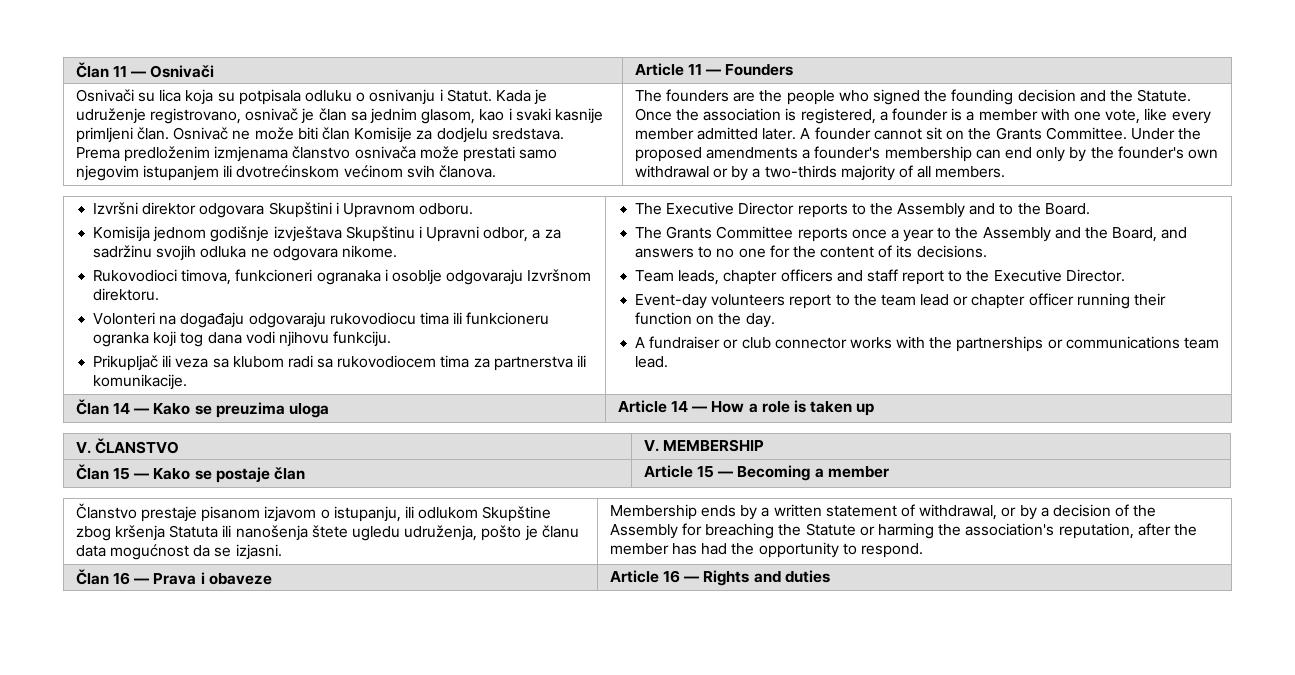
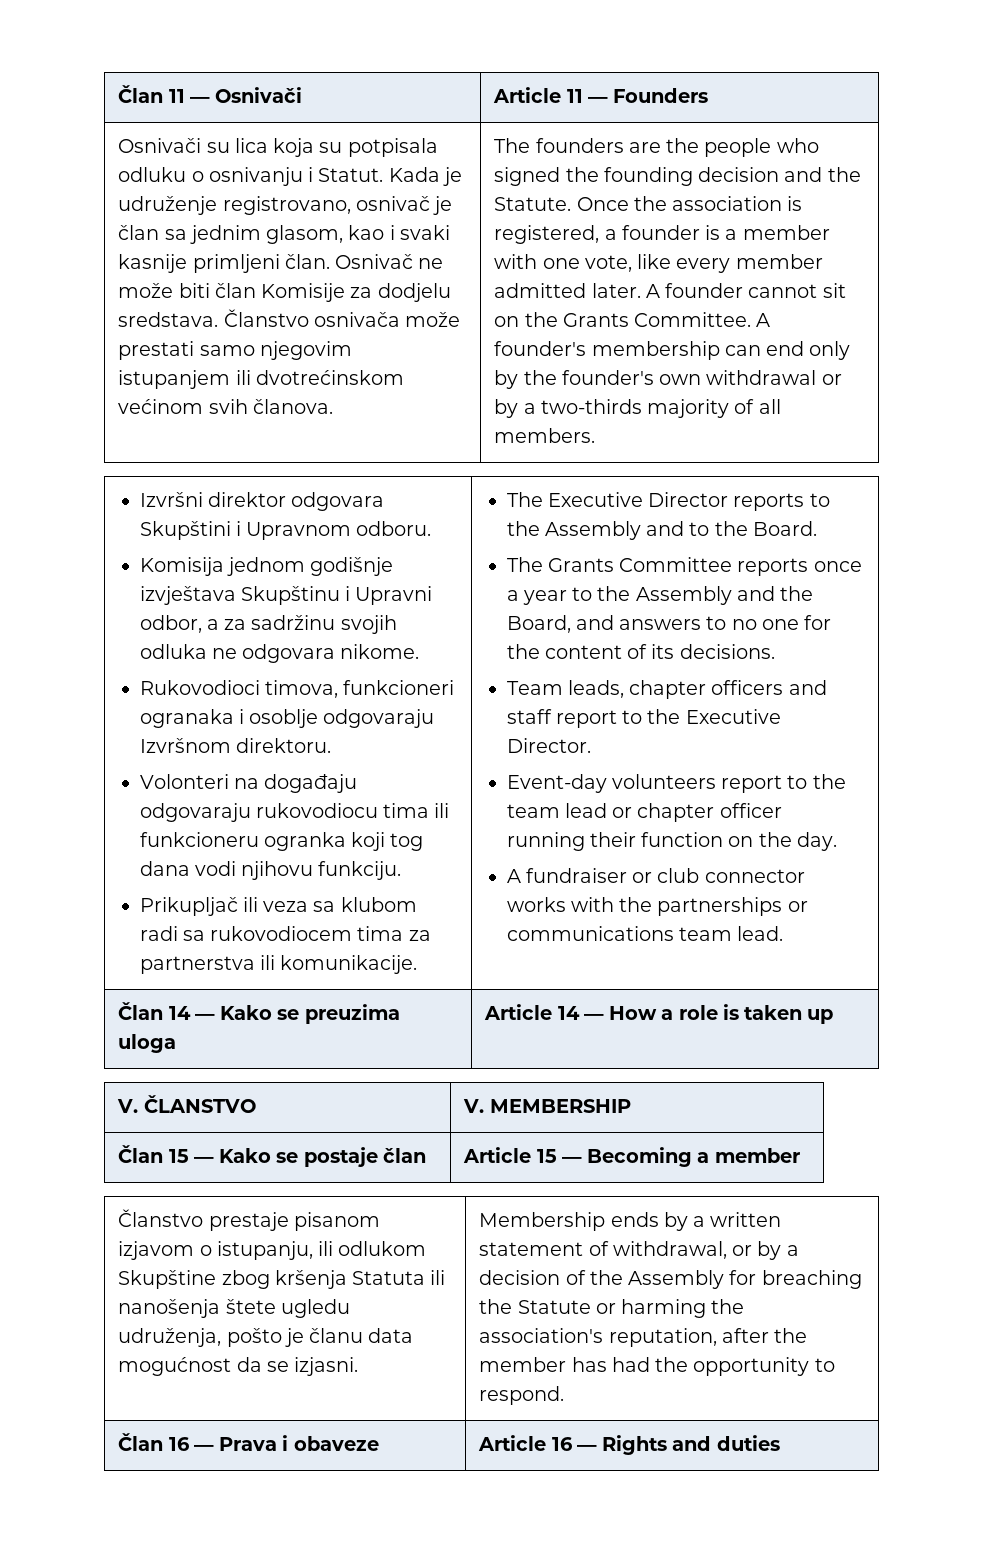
- Prema predloženim izmjenama članstvo osnivača može prestati samo njegovim istupanjem ili dvotrećinskom većinom svih članova.
+ Članstvo osnivača može prestati samo njegovim istupanjem ili dvotrećinskom većinom svih članova.
- Under the proposed amendments a founder's membership can end only by the founder's own withdrawal or by a two-thirds majority of all members.
+ A founder's membership can end only by the founder's own withdrawal or by a two-thirds majority of all members.

